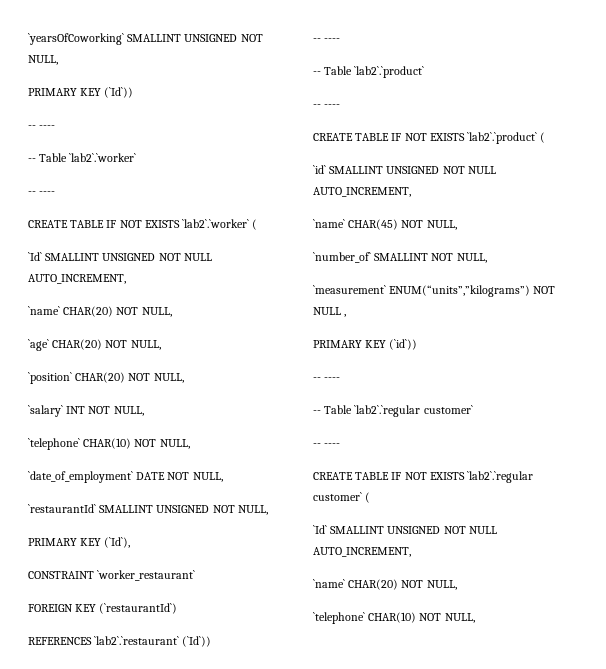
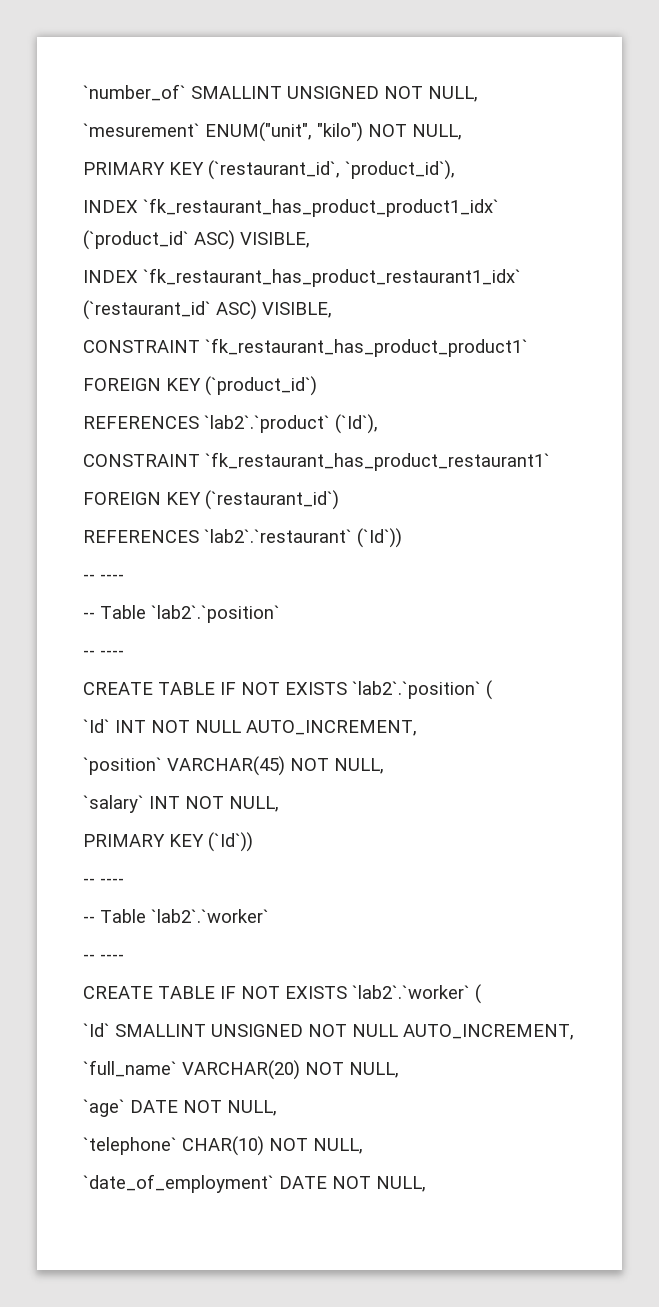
- `yearsOfCoworking` SMALLINT UNSIGNED NOT NULL,
+ `number_of` SMALLINT UNSIGNED NOT NULL,
+ `mesurement` ENUM("unit", "kilo") NOT NULL,
+ PRIMARY KEY (`restaurant_id`, `product_id`),
+ INDEX `fk_restaurant_has_product_product1_idx` (`product_id` ASC) VISIBLE,
+ INDEX `fk_restaurant_has_product_restaurant1_idx` (`restaurant_id` ASC) VISIBLE,
+ CONSTRAINT `fk_restaurant_has_product_product1`
+ FOREIGN KEY (`product_id`)
+ REFERENCES `lab2`.`product` (`Id`),
+ CONSTRAINT `fk_restaurant_has_product_restaurant1`
+ FOREIGN KEY (`restaurant_id`)
+ REFERENCES `lab2`.`restaurant` (`Id`))
+ -- ----
+ -- Table `lab2`.`position`
+ -- ----
+ CREATE TABLE IF NOT EXISTS `lab2`.`position` (
+ `Id` INT NOT NULL AUTO_INCREMENT,
+ `position` VARCHAR(45) NOT NULL,
+ `salary` INT NOT NULL,
  CREATE TABLE IF NOT EXISTS `lab2`.`worker` (
  `Id` SMALLINT UNSIGNED NOT NULL AUTO_INCREMENT,
- `name` CHAR(20) NOT NULL,
+ `full_name` VARCHAR(20) NOT NULL,
- `age` CHAR(20) NOT NULL,
- `position` CHAR(20) NOT NULL,
- `salary` INT NOT NULL,
+ `age` DATE NOT NULL,
- `restaurantId` SMALLINT UNSIGNED NOT NULL,
- PRIMARY KEY (`Id`),
- CONSTRAINT `worker_restaurant`
- FOREIGN KEY (`restaurantId`)
- REFERENCES `lab2`.`restaurant` (`Id`))
- -- ----
- -- Table `lab2`.`product`
- -- ----
- CREATE TABLE IF NOT EXISTS `lab2`.`product` (
- `id` SMALLINT UNSIGNED NOT NULL AUTO_INCREMENT,
- `name` CHAR(45) NOT NULL,
- `number_of` SMALLINT NOT NULL,
- `measurement` ENUM(“units”,”kilograms”) NOT NULL ,
- PRIMARY KEY (`id`))
- -- ----
- -- Table `lab2`.`regular customer`
- -- ----
- CREATE TABLE IF NOT EXISTS `lab2`.`regular customer` (
- `Id` SMALLINT UNSIGNED NOT NULL AUTO_INCREMENT,
- `name` CHAR(20) NOT NULL,
- `telephone` CHAR(10) NOT NULL,

